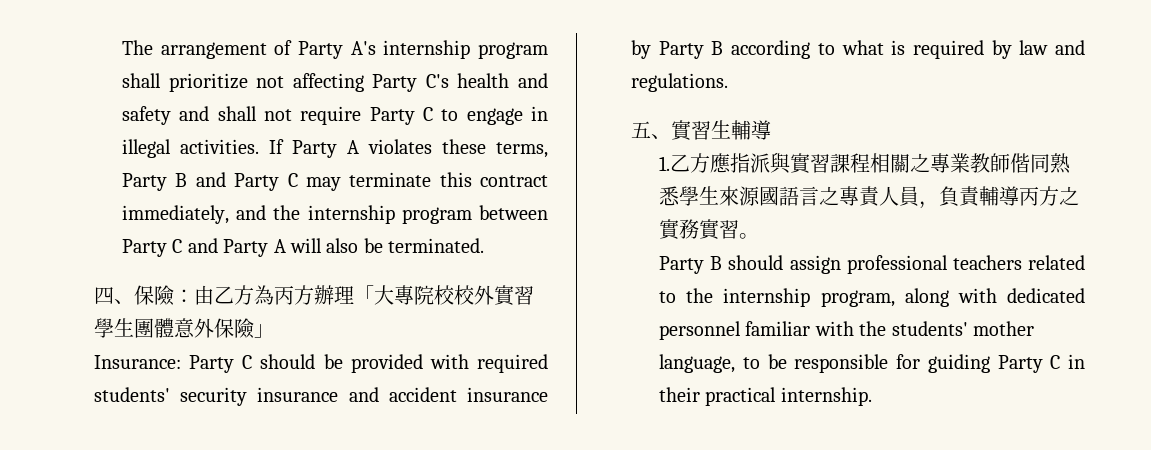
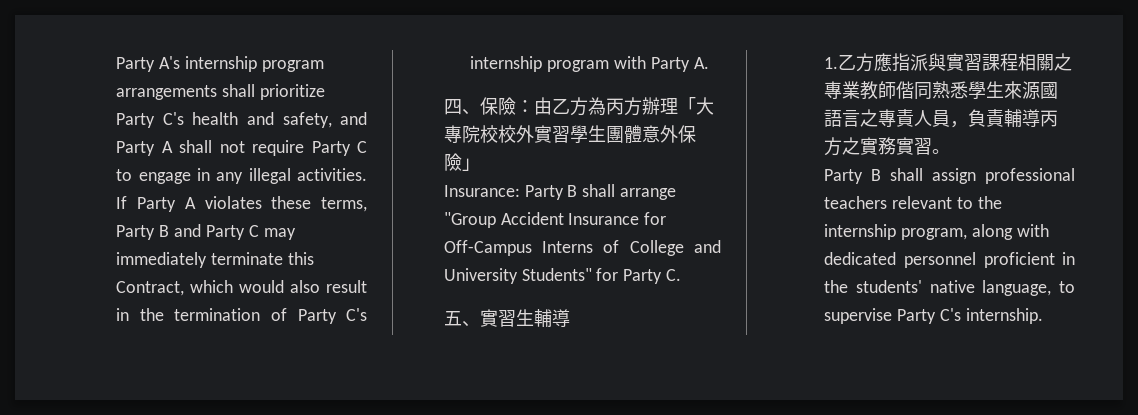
- The arrangement of Party A's internship program shall prioritize not affecting Party C's health and safety and shall not require Party C to engage in illegal activities.
+ Party A's internship program arrangements shall prioritize Party C's health and safety, and Party A shall not require Party C to engage in any illegal activities.
- If Party A violates these terms, Party B and Party C may terminate this contract immediately, and the internship program between Party C and Party A will also be terminated.
+ If Party A violates these terms, Party B and Party C may immediately terminate this Contract, which would also result in the termination of Party C's internship program with Party A.
- Insurance: Party C should be provided with required students' security insurance and accident insurance by Party B according to what is required by law and regulations.
+ Insurance: Party B shall arrange "Group Accident Insurance for Off-Campus Interns of College and University Students" for Party C.
- Party B should assign professional teachers related to the internship program, along with dedicated personnel familiar with the students' mother language, to be responsible for guiding Party C in their practical internship.
+ Party B shall assign professional teachers relevant to the internship program, along with dedicated personnel proficient in the students' native language, to supervise Party C's internship.

